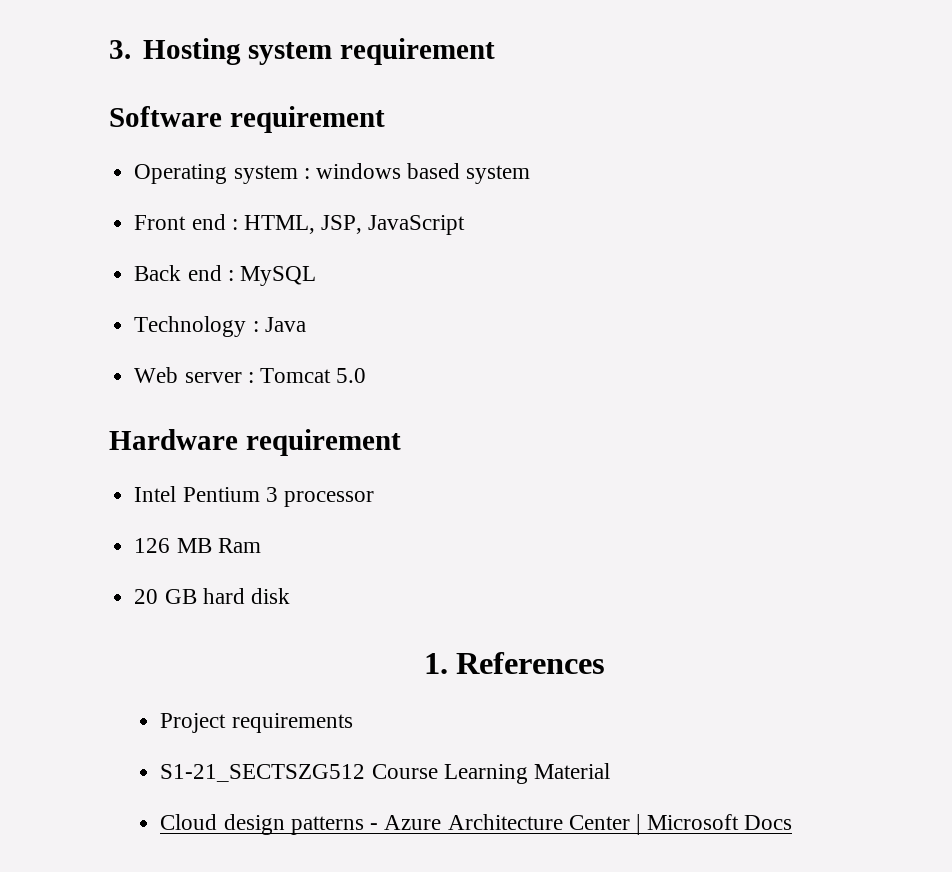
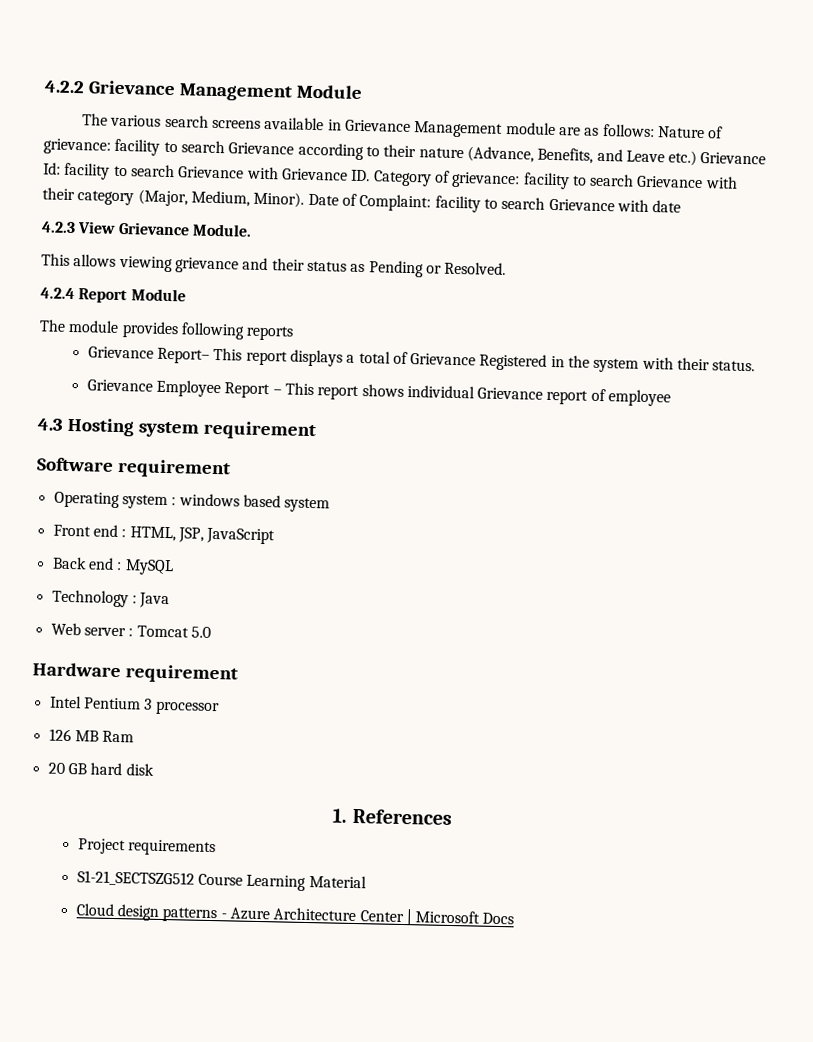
- 3. Hosting system requirement
+ 4.2.2 Grievance Management Module
+ The various search screens available in Grievance Management module are as follows: Nature of grievance: facility to search Grievance according to their nature (Advance, Benefits, and Leave etc.) Grievance Id: facility to search Grievance with Grievance ID. Category of grievance: facility to search Grievance with their category (Major, Medium, Minor). Date of Complaint: facility to search Grievance with date
+ 4.2.3 View Grievance Module.
+ This allows viewing grievance and their status as Pending or Resolved.
+ 4.2.4 Report Module
+ The module provides following reports
+ Grievance Report– This report displays a total of Grievance Registered in the system with their status.
+ Grievance Employee Report – This report shows individual Grievance report of employee
+ 4.3 Hosting system requirement

